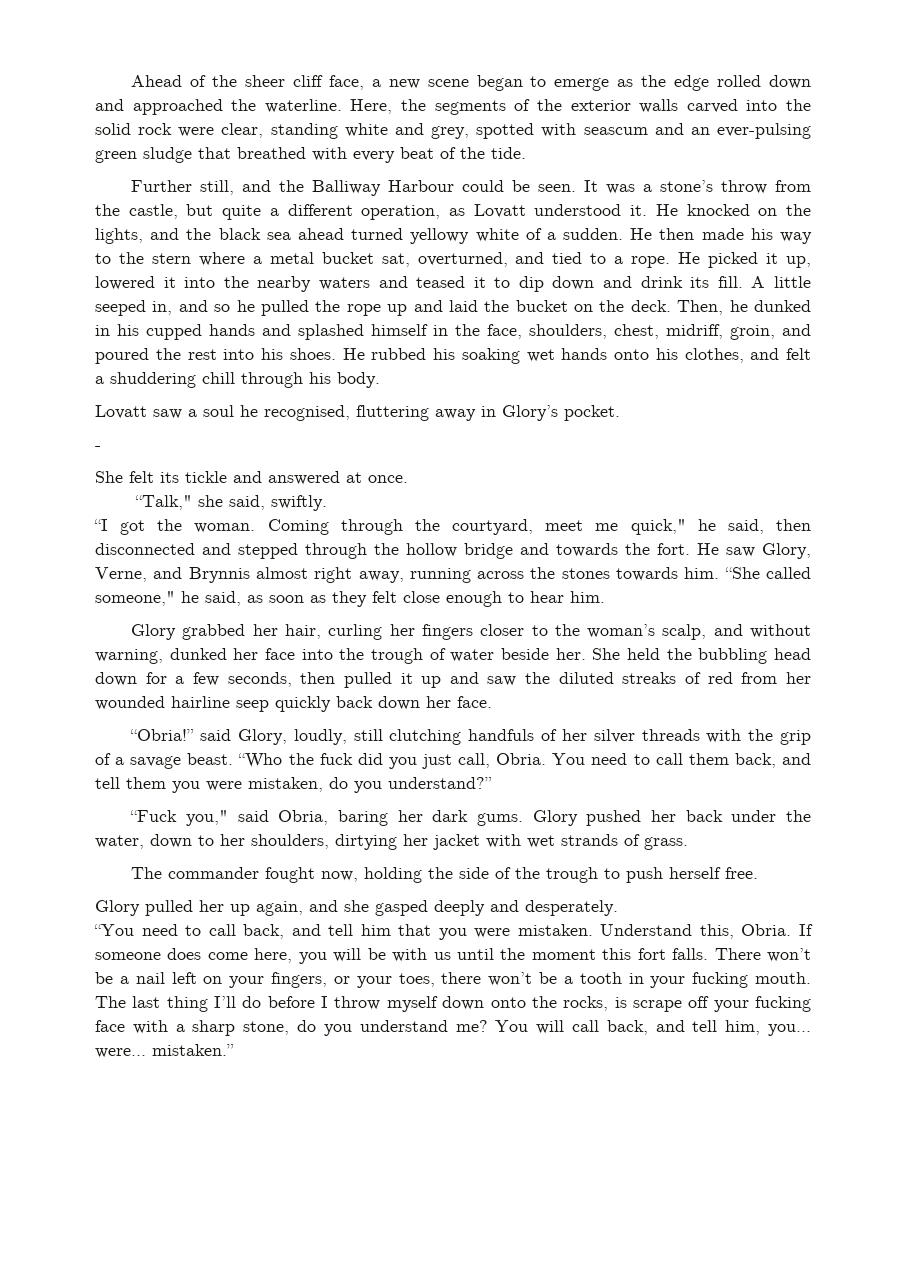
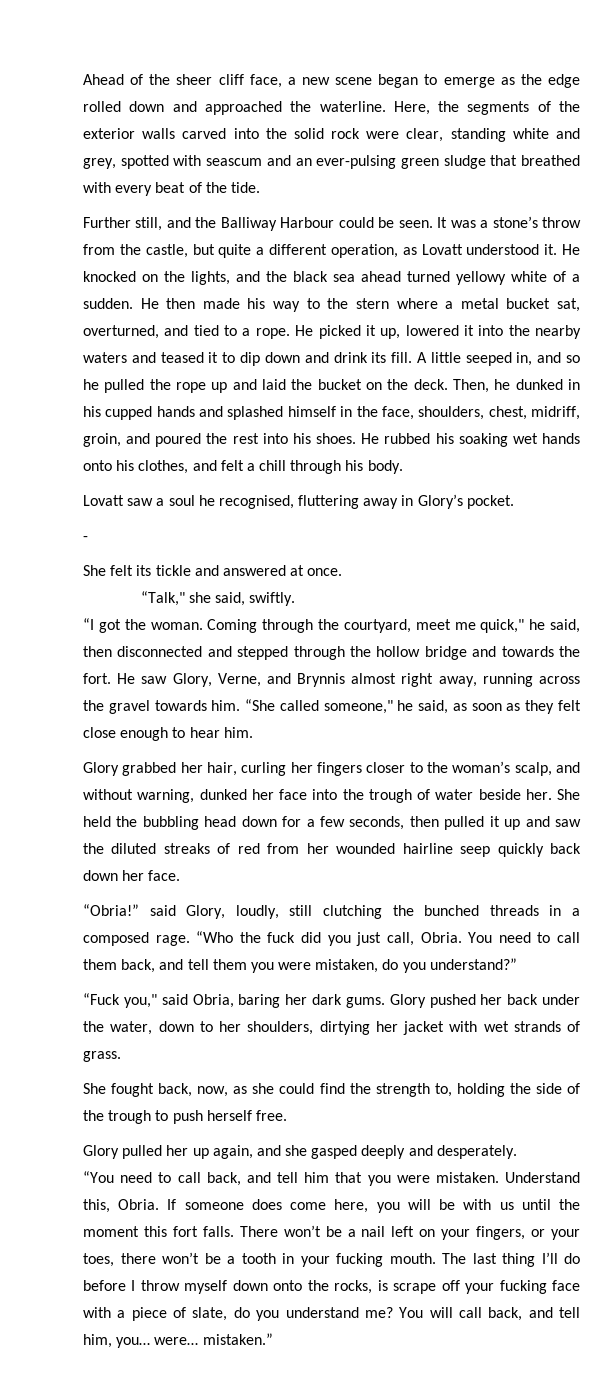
- He rubbed his soaking wet hands onto his clothes, and felt a shuddering chill through his body.
+ He rubbed his soaking wet hands onto his clothes, and felt a chill through his body.
- He saw Glory, Verne, and Brynnis almost right away, running across the stones towards him.
+ He saw Glory, Verne, and Brynnis almost right away, running across the gravel towards him.
- “Obria!” said Glory, loudly, still clutching handfuls of her silver threads with the grip of a savage beast.
+ “Obria!” said Glory, loudly, still clutching the bunched threads in a composed rage.
- The commander fought now, holding the side of the trough to push herself free.
+ She fought back, now, as she could find the strength to, holding the side of the trough to push herself free.
- The last thing I’ll do before I throw myself down onto the rocks, is scrape off your fucking face with a sharp stone, do you understand me?
+ The last thing I’ll do before I throw myself down onto the rocks, is scrape off your fucking face with a piece of slate, do you understand me?

